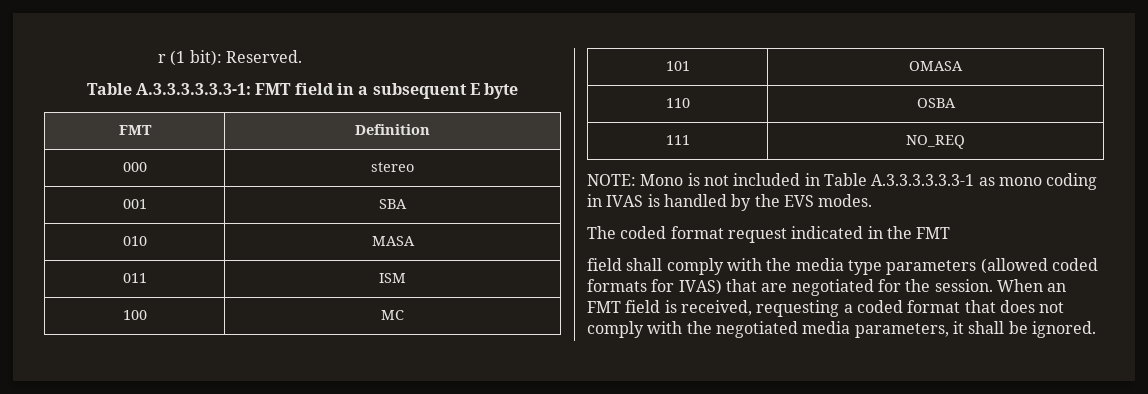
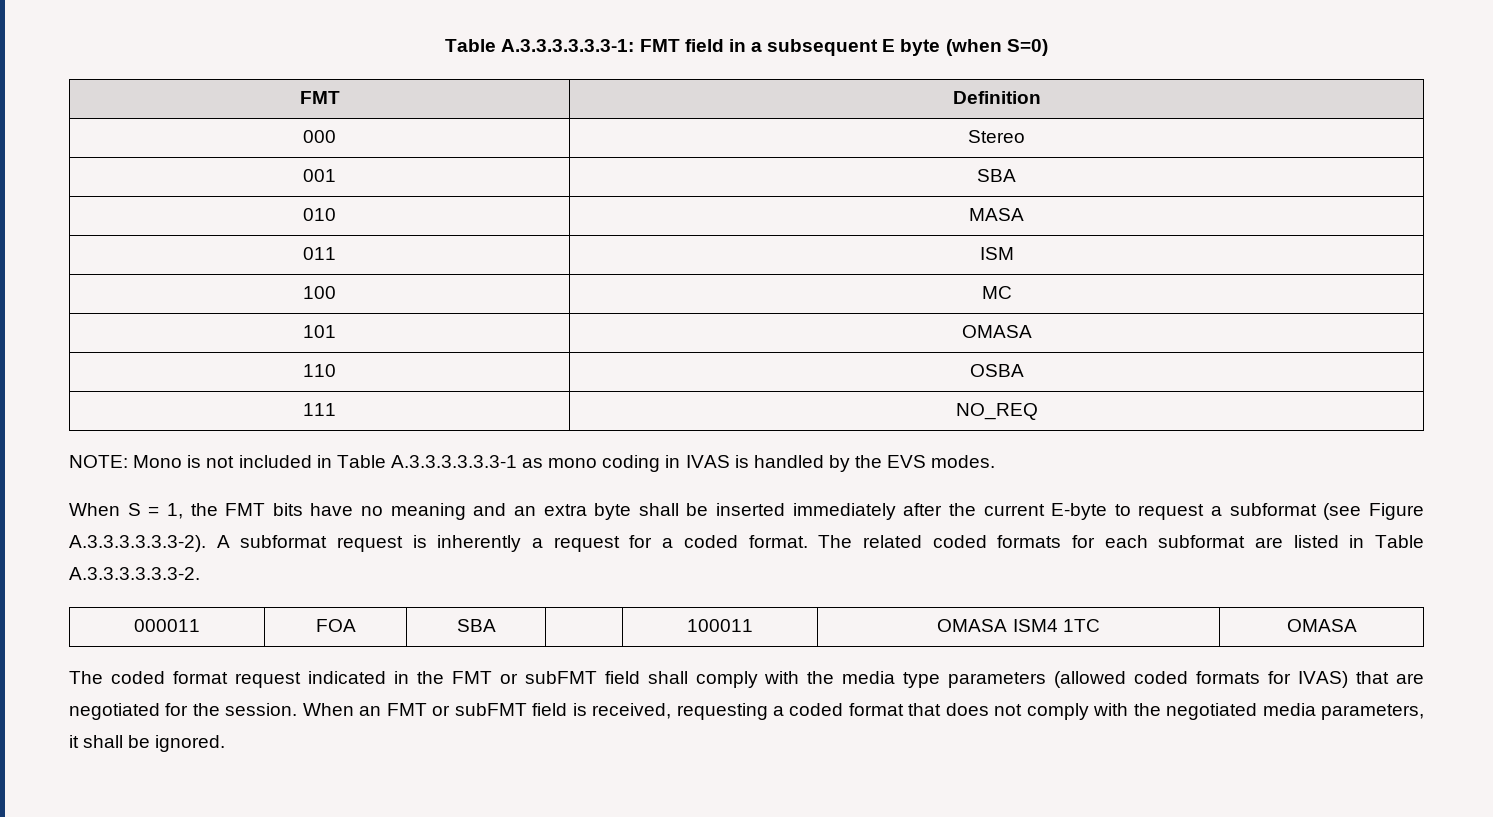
- r (1 bit): Reserved.
- Table A.3.3.3.3.3.3-1: FMT field in a subsequent E byte
+ Table A.3.3.3.3.3.3-1: FMT field in a subsequent E byte (when S=0)
- 000 | stereo
+ 000 | Stereo
+ When S = 1, the FMT bits have no meaning and an extra byte shall be inserted immediately after the current E-byte to request a subformat (see Figure A.3.3.3.3.3.3-2). A subformat request is inherently a request for a coded format. The related coded formats for each subformat are listed in Table A.3.3.3.3.3.3-2.
+ 000011 | FOA | SBA | | 100011 | OMASA ISM4 1TC | OMASA
- The coded format request indicated in the FMT
- field shall comply with the media type parameters (allowed coded formats for IVAS) that are negotiated for the session.
+ The coded format request indicated in the FMT or subFMT field shall comply with the media type parameters (allowed coded formats for IVAS) that are negotiated for the session.
- When an FMT field is received, requesting a coded format that does not comply with the negotiated media parameters, it shall be ignored.
+ When an FMT or subFMT field is received, requesting a coded format that does not comply with the negotiated media parameters, it shall be ignored.

